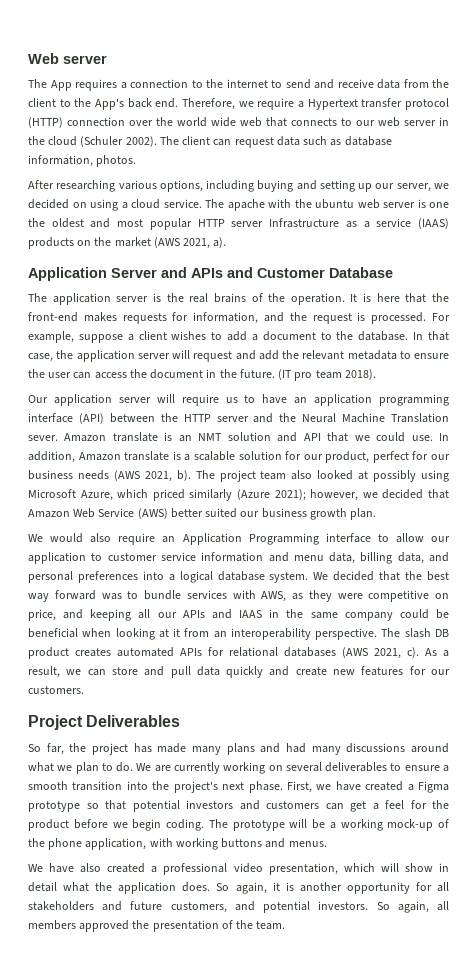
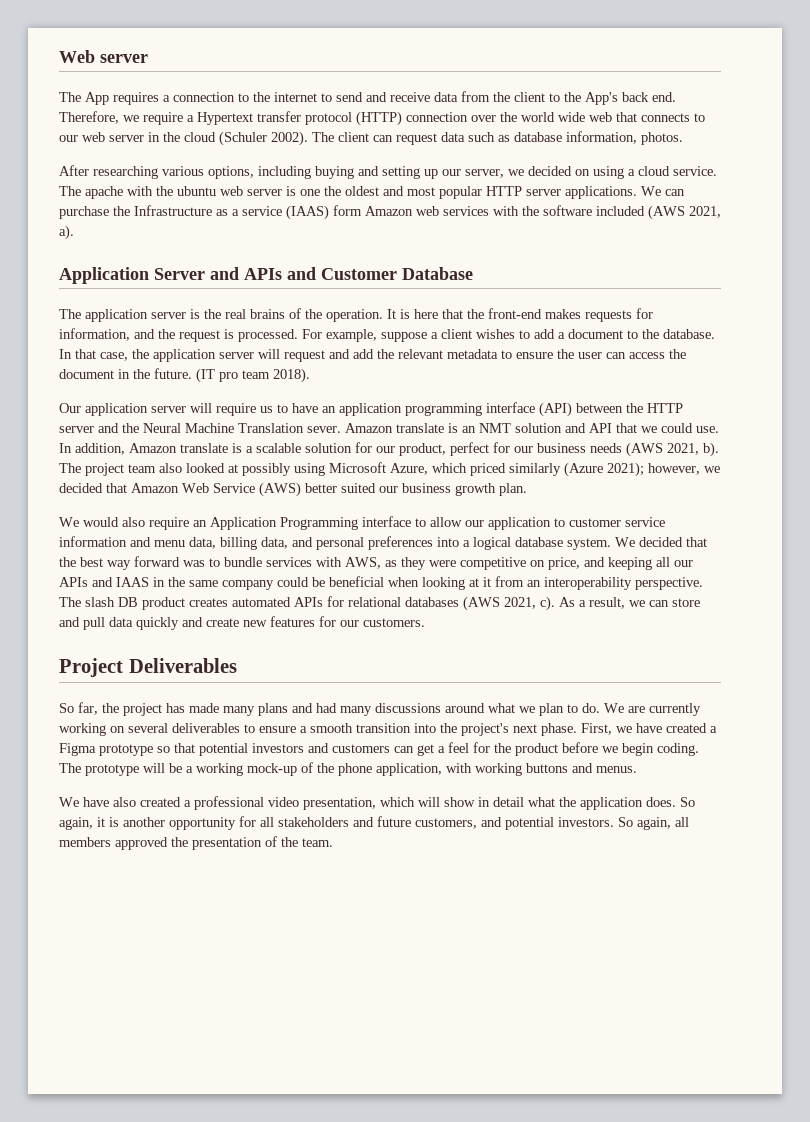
- The apache with the ubuntu web server is one the oldest and most popular HTTP server Infrastructure as a service (IAAS) products on the market (AWS 2021, a).
+ The apache with the ubuntu web server is one the oldest and most popular HTTP server applications. We can purchase the Infrastructure as a service (IAAS) form Amazon web services with the software included (AWS 2021, a).

